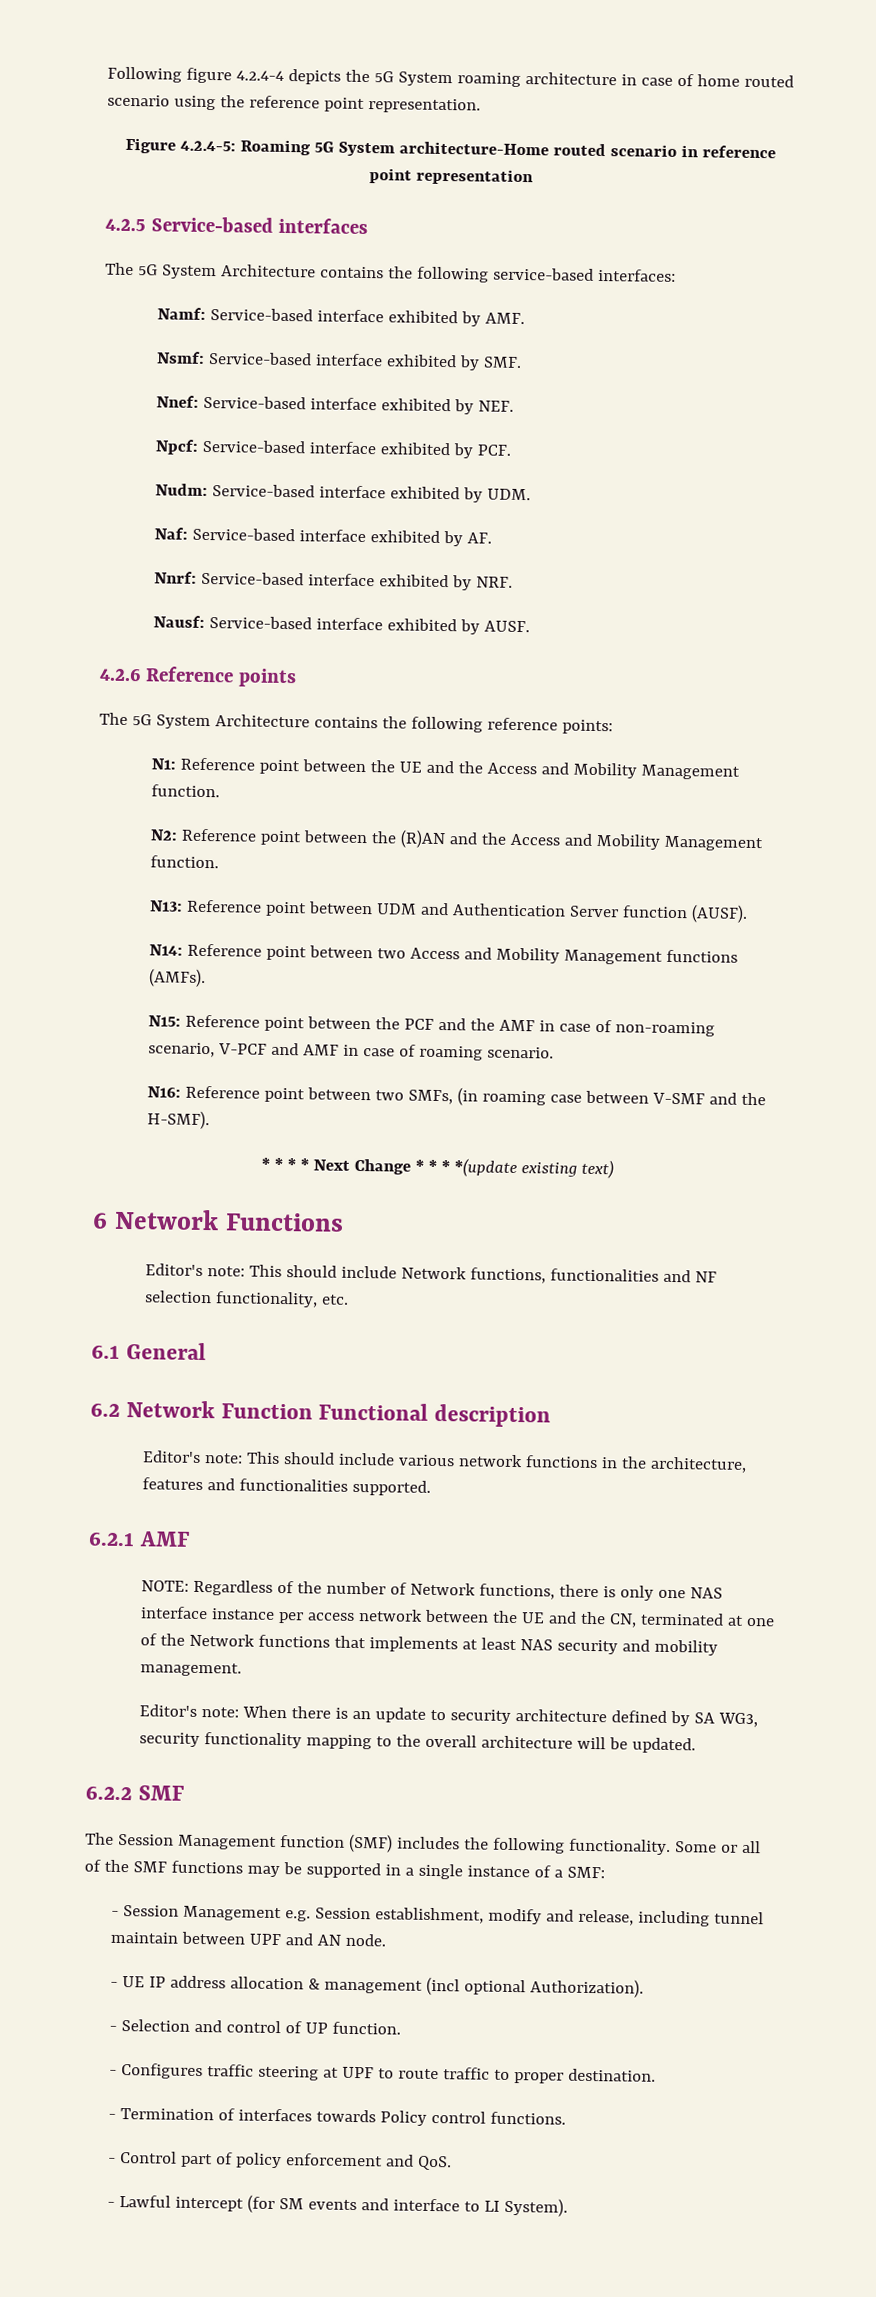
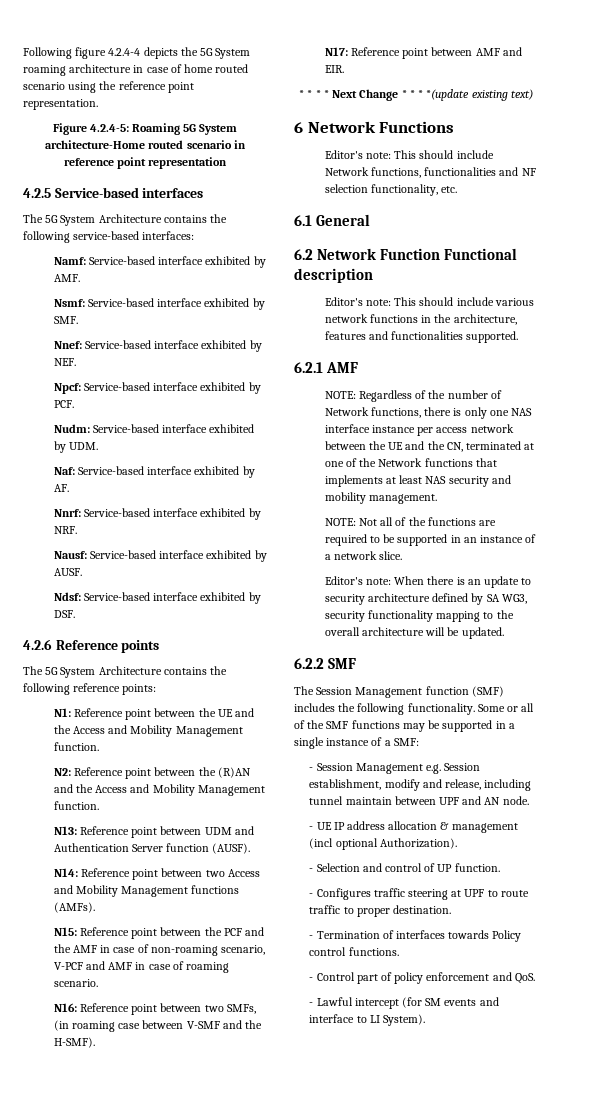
+ Ndsf: Service-based interface exhibited by DSF.
+ N17: Reference point between AMF and EIR.
+ NOTE: Not all of the functions are required to be supported in an instance of a network slice.

